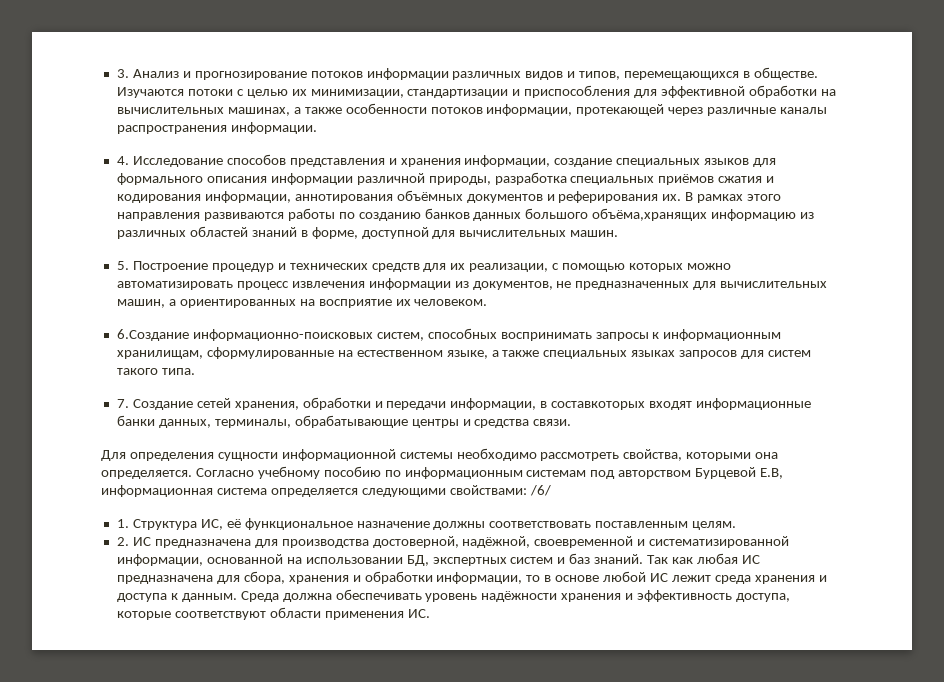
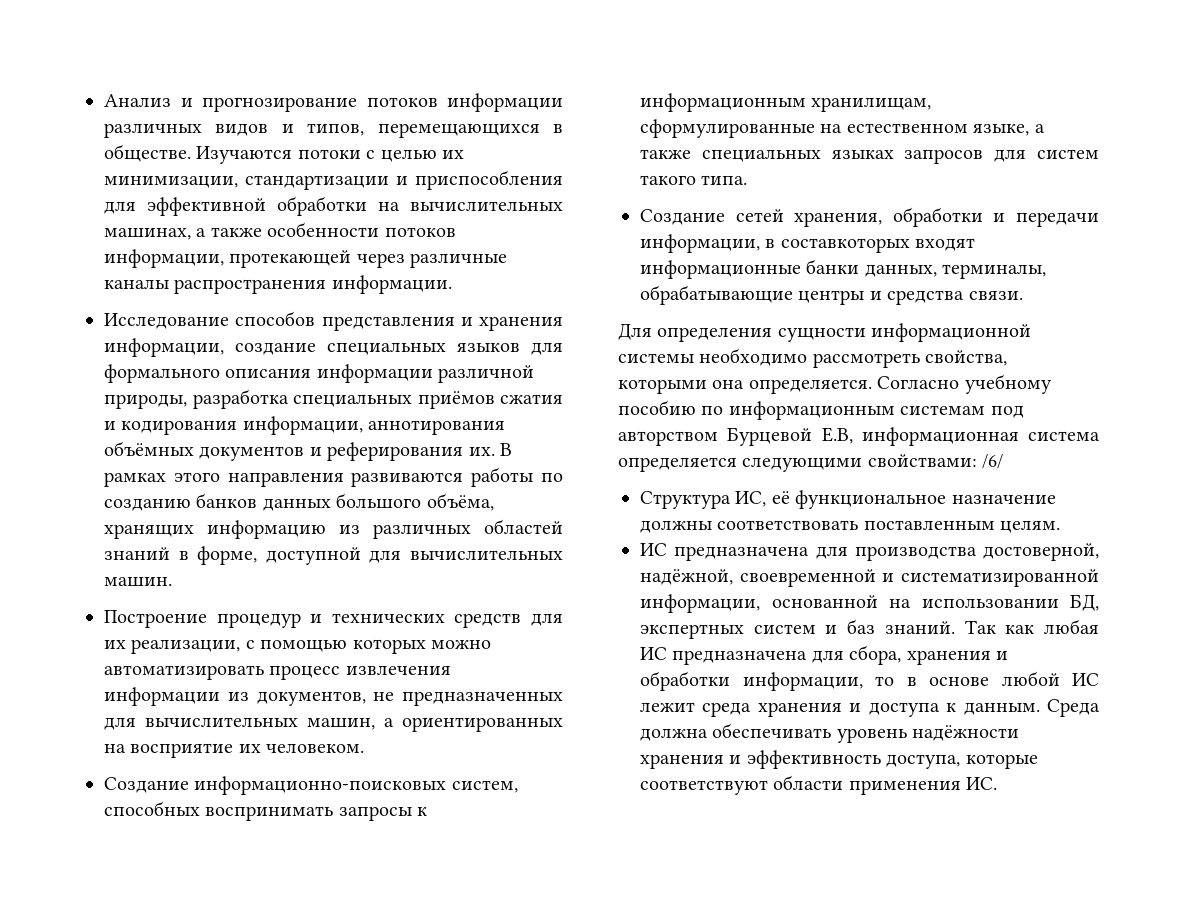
- 3. Анализ и прогнозирование потоков информации различных видов и типов, перемещающихся в обществе.
+ Анализ и прогнозирование потоков информации различных видов и типов, перемещающихся в обществе.
- 4. Исследование способов представления и хранения информации, создание специальных языков для формального описания информации различной природы, разработка специальных приёмов сжатия и кодирования информации, аннотирования объёмных документов и реферирования их.
+ Исследование способов представления и хранения информации, создание специальных языков для формального описания информации различной природы, разработка специальных приёмов сжатия и кодирования информации, аннотирования объёмных документов и реферирования их.
- В рамках этого направления развиваются работы по созданию банков данных большого объёма,хранящих информацию из различных областей знаний в форме, доступной для вычислительных машин.
+ В рамках этого направления развиваются работы по созданию банков данных большого объёма, хранящих информацию из различных областей знаний в форме, доступной для вычислительных машин.
- 5. Построение процедур и технических средств для их реализации, с помощью которых можно автоматизировать процесс извлечения информации из документов, не предназначенных для вычислительных машин, а ориентированных на восприятие их человеком.
+ Построение процедур и технических средств для их реализации, с помощью которых можно автоматизировать процесс извлечения информации из документов, не предназначенных для вычислительных машин, а ориентированных на восприятие их человеком.
- 6.Создание информационно-поисковых систем, способных воспринимать запросы к информационным хранилищам, сформулированные на естественном языке, а также специальных языках запросов для систем такого типа.
+ Создание информационно-поисковых систем, способных воспринимать запросы к информационным хранилищам, сформулированные на естественном языке, а также специальных языках запросов для систем такого типа.
- 7. Создание сетей хранения, обработки и передачи информации, в составкоторых входят информационные банки данных, терминалы, обрабатывающие центры и средства связи.
+ Создание сетей хранения, обработки и передачи информации, в составкоторых входят информационные банки данных, терминалы, обрабатывающие центры и средства связи.
- 1. Структура ИС, её функциональное назначение должны соответствовать поставленным целям.
+ Структура ИС, её функциональное назначение должны соответствовать поставленным целям.
- 2. ИС предназначена для производства достоверной, надёжной, своевременной и систематизированной информации, основанной на использовании БД, экспертных систем и баз знаний.
+ ИС предназначена для производства достоверной, надёжной, своевременной и систематизированной информации, основанной на использовании БД, экспертных систем и баз знаний.

